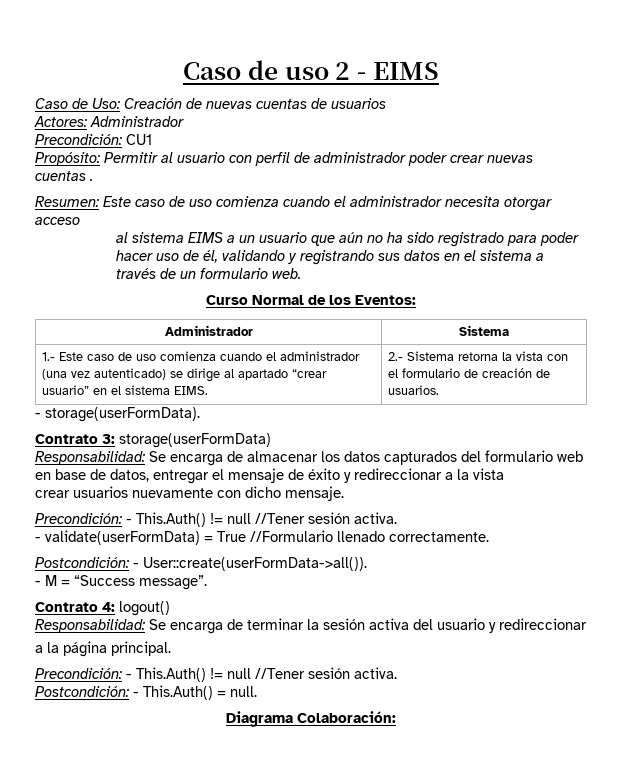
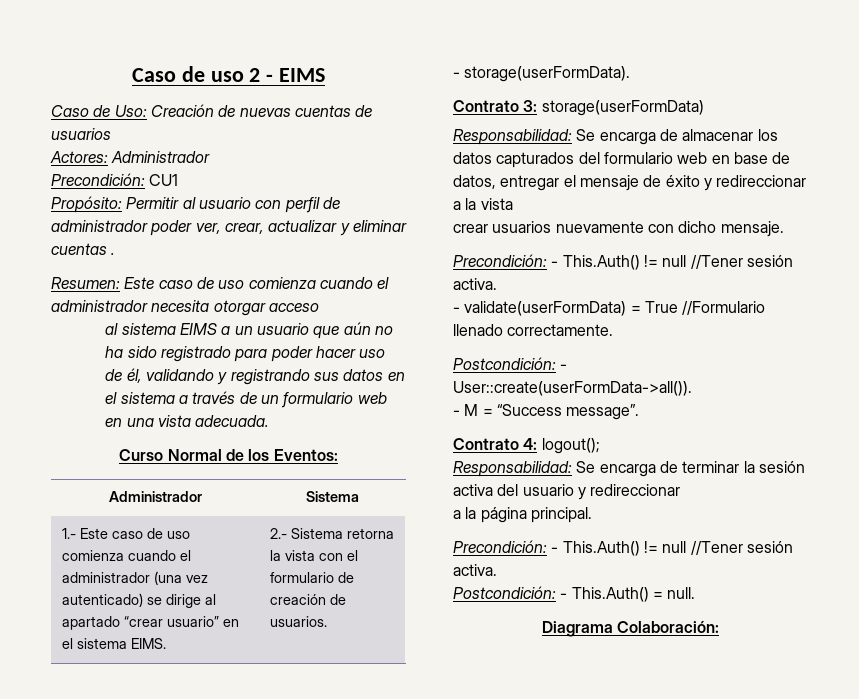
- Propósito: Permitir al usuario con perfil de administrador poder crear nuevas cuentas .
+ Propósito: Permitir al usuario con perfil de administrador poder ver, crear, actualizar y eliminar cuentas .
- al sistema EIMS a un usuario que aún no ha sido registrado para poder hacer uso de él, validando y registrando sus datos en el sistema a través de un formulario web.
+ al sistema EIMS a un usuario que aún no ha sido registrado para poder hacer uso de él, validando y registrando sus datos en el sistema a través de un formulario web en una vista adecuada.
- Contrato 4: logout()
+ Contrato 4: logout();

